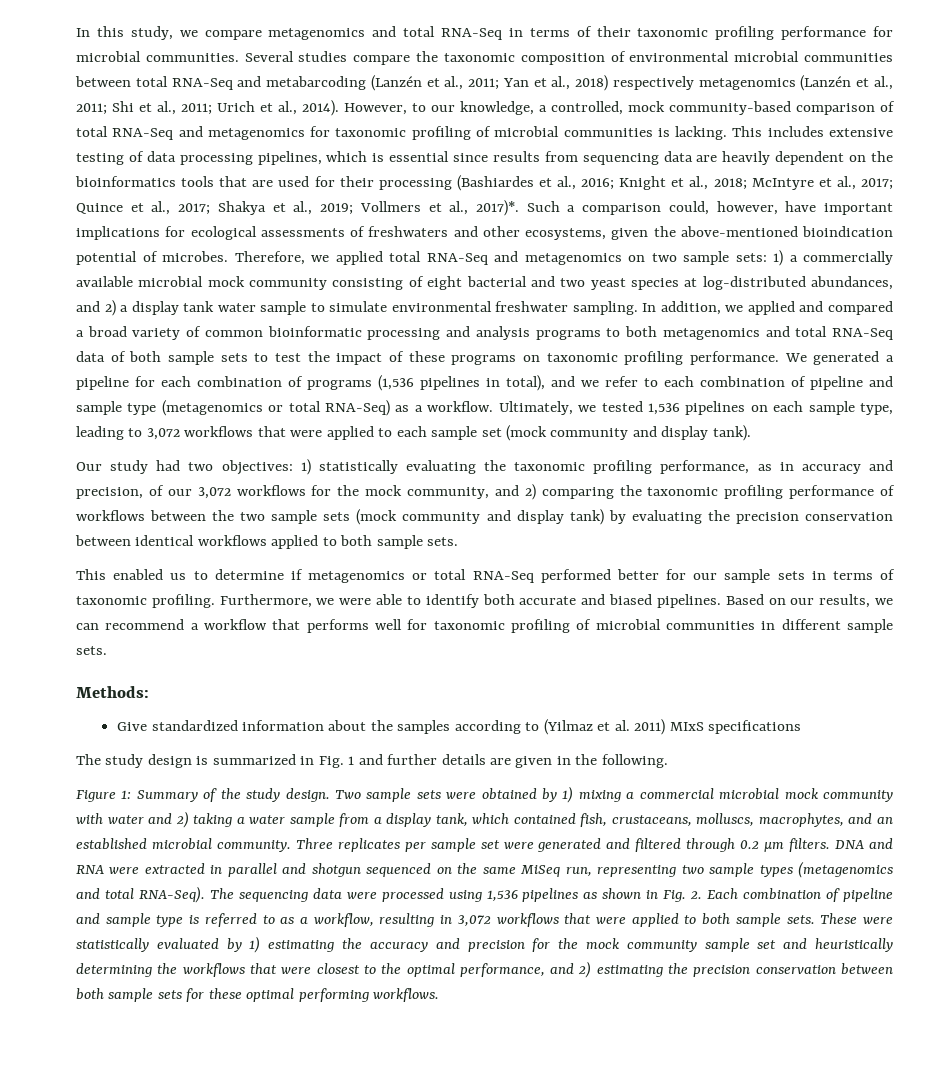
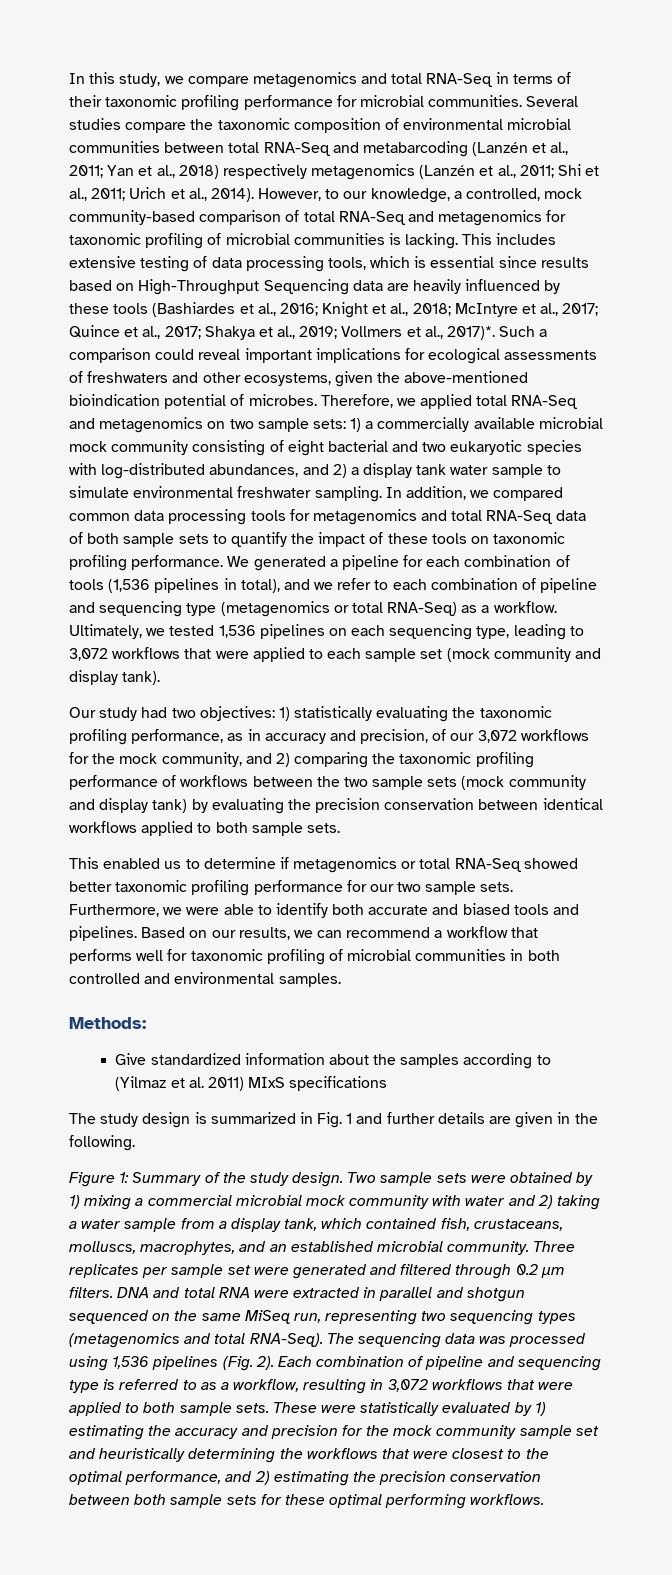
- This includes extensive testing of data processing pipelines, which is essential since results from sequencing data are heavily dependent on the bioinformatics tools that are used for their processing (Bashiardes et al., 2016; Knight et al., 2018; McIntyre et al., 2017; Quince et al., 2017; Shakya et al., 2019; Vollmers et al., 2017)*.
+ This includes extensive testing of data processing tools, which is essential since results based on High-Throughput Sequencing data are heavily influenced by these tools (Bashiardes et al., 2016; Knight et al., 2018; McIntyre et al., 2017; Quince et al., 2017; Shakya et al., 2019; Vollmers et al., 2017)*.
- Such a comparison could, however, have important implications for ecological assessments of freshwaters and other ecosystems, given the above-mentioned bioindication potential of microbes.
+ Such a comparison could reveal important implications for ecological assessments of freshwaters and other ecosystems, given the above-mentioned bioindication potential of microbes.
- Therefore, we applied total RNA-Seq and metagenomics on two sample sets: 1) a commercially available microbial mock community consisting of eight bacterial and two yeast species at log-distributed abundances, and 2) a display tank water sample to simulate environmental freshwater sampling.
+ Therefore, we applied total RNA-Seq and metagenomics on two sample sets: 1) a commercially available microbial mock community consisting of eight bacterial and two eukaryotic species with log-distributed abundances, and 2) a display tank water sample to simulate environmental freshwater sampling.
- In addition, we applied and compared a broad variety of common bioinformatic processing and analysis programs to both metagenomics and total RNA-Seq data of both sample sets to test the impact of these programs on taxonomic profiling performance.
+ In addition, we compared common data processing tools for metagenomics and total RNA-Seq data of both sample sets to quantify the impact of these tools on taxonomic profiling performance.
- We generated a pipeline for each combination of programs (1,536 pipelines in total), and we refer to each combination of pipeline and sample type (metagenomics or total RNA-Seq) as a workflow.
+ We generated a pipeline for each combination of tools (1,536 pipelines in total), and we refer to each combination of pipeline and sequencing type (metagenomics or total RNA-Seq) as a workflow.
- Ultimately, we tested 1,536 pipelines on each sample type, leading to 3,072 workflows that were applied to each sample set (mock community and display tank).
+ Ultimately, we tested 1,536 pipelines on each sequencing type, leading to 3,072 workflows that were applied to each sample set (mock community and display tank).
- This enabled us to determine if metagenomics or total RNA-Seq performed better for our sample sets in terms of taxonomic profiling.
+ This enabled us to determine if metagenomics or total RNA-Seq showed better taxonomic profiling performance for our two sample sets.
- Furthermore, we were able to identify both accurate and biased pipelines.
+ Furthermore, we were able to identify both accurate and biased tools and pipelines.
- Based on our results, we can recommend a workflow that performs well for taxonomic profiling of microbial communities in different sample sets.
+ Based on our results, we can recommend a workflow that performs well for taxonomic profiling of microbial communities in both controlled and environmental samples.
- DNA and RNA were extracted in parallel and shotgun sequenced on the same MiSeq run, representing two sample types (metagenomics and total RNA-Seq).
+ DNA and total RNA were extracted in parallel and shotgun sequenced on the same MiSeq run, representing two sequencing types (metagenomics and total RNA-Seq).
- The sequencing data were processed using 1,536 pipelines as shown in Fig. 2. Each combination of pipeline and sample type is referred to as a workflow, resulting in 3,072 workflows that were applied to both sample sets.
+ The sequencing data was processed using 1,536 pipelines (Fig. 2). Each combination of pipeline and sequencing type is referred to as a workflow, resulting in 3,072 workflows that were applied to both sample sets.

